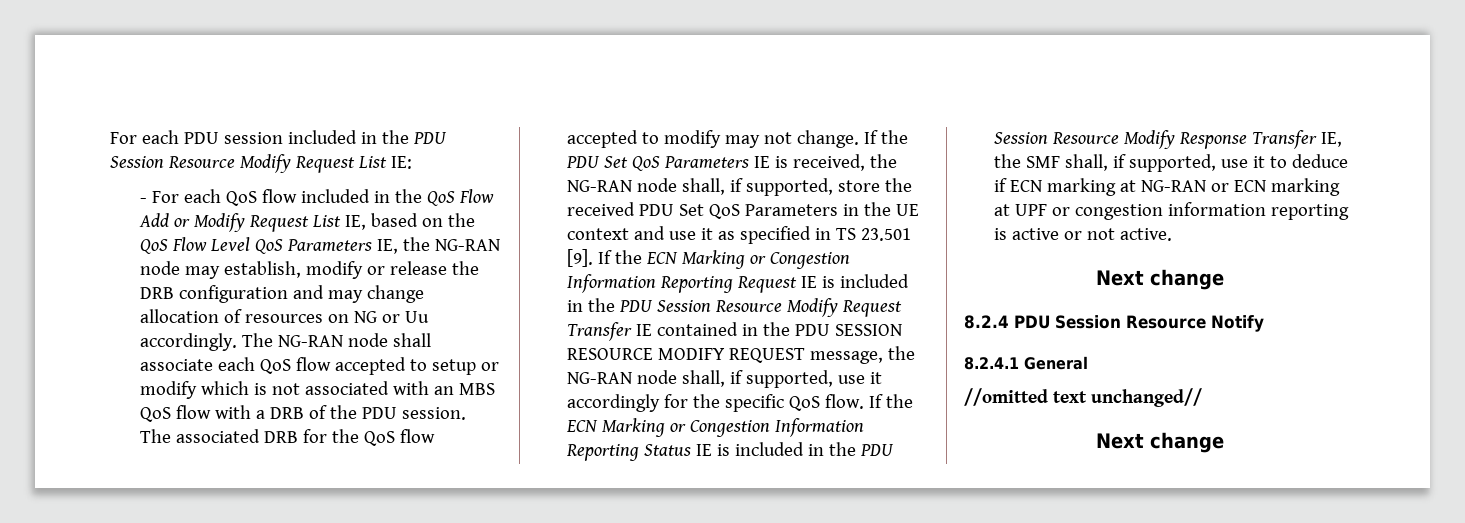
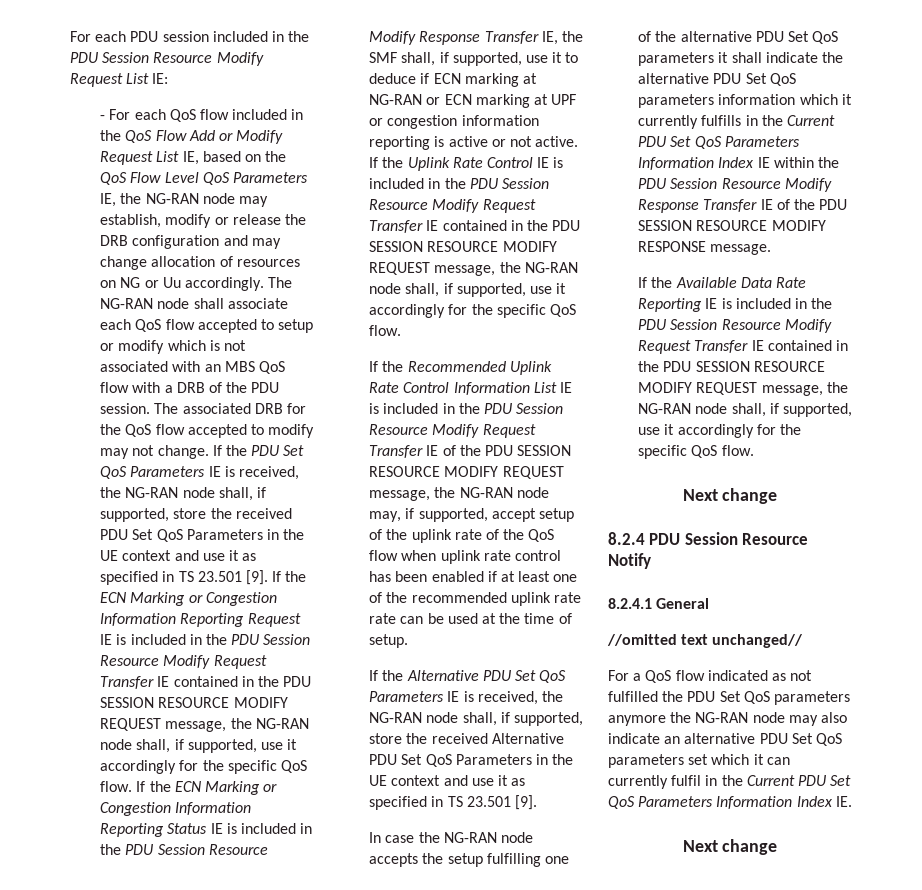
+ If the Uplink Rate Control IE is included in the PDU Session Resource Modify Request Transfer IE contained in the PDU SESSION RESOURCE MODIFY REQUEST message, the NG-RAN node shall, if supported, use it accordingly for the specific QoS flow.
+ If the Recommended Uplink Rate Control Information List IE is included in the PDU Session Resource Modify Request Transfer IE of the PDU SESSION RESOURCE MODIFY REQUEST message, the NG-RAN node may, if supported, accept setup of the uplink rate of the QoS flow when uplink rate control has been enabled if at least one of the recommended uplink rate rate can be used at the time of setup.
+ If the Alternative PDU Set QoS Parameters IE is received, the NG-RAN node shall, if supported, store the received Alternative PDU Set QoS Parameters in the UE context and use it as specified in TS 23.501 [9].
+ In case the NG-RAN node accepts the setup fulfilling one of the alternative PDU Set QoS parameters it shall indicate the alternative PDU Set QoS parameters information which it currently fulfills in the Current PDU Set QoS Parameters Information Index IE within the PDU Session Resource Modify Response Transfer IE of the PDU SESSION RESOURCE MODIFY RESPONSE message.
+ If the Available Data Rate Reporting IE is included in the PDU Session Resource Modify Request Transfer IE contained in the PDU SESSION RESOURCE MODIFY REQUEST message, the NG-RAN node shall, if supported, use it accordingly for the specific QoS flow.
+ For a QoS flow indicated as not fulfilled the PDU Set QoS parameters anymore the NG-RAN node may also indicate an alternative PDU Set QoS parameters set which it can currently fulfil in the Current PDU Set QoS Parameters Information Index IE.

